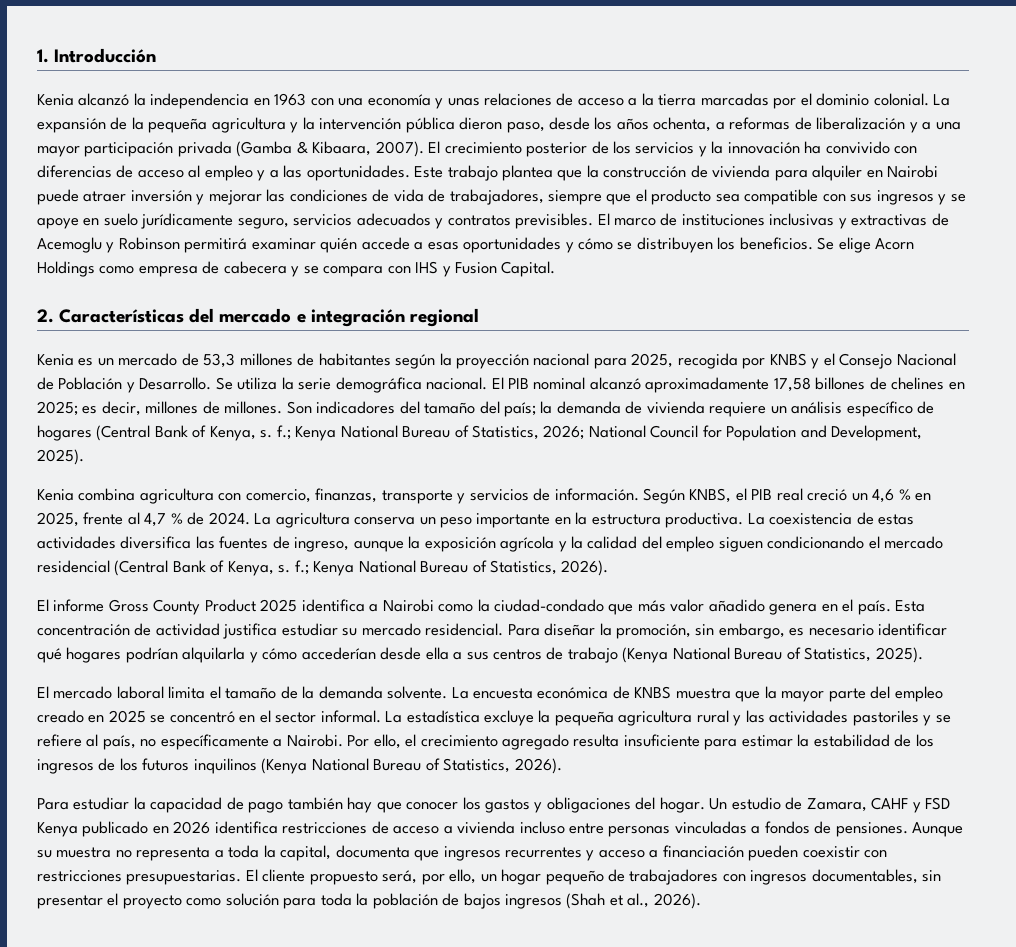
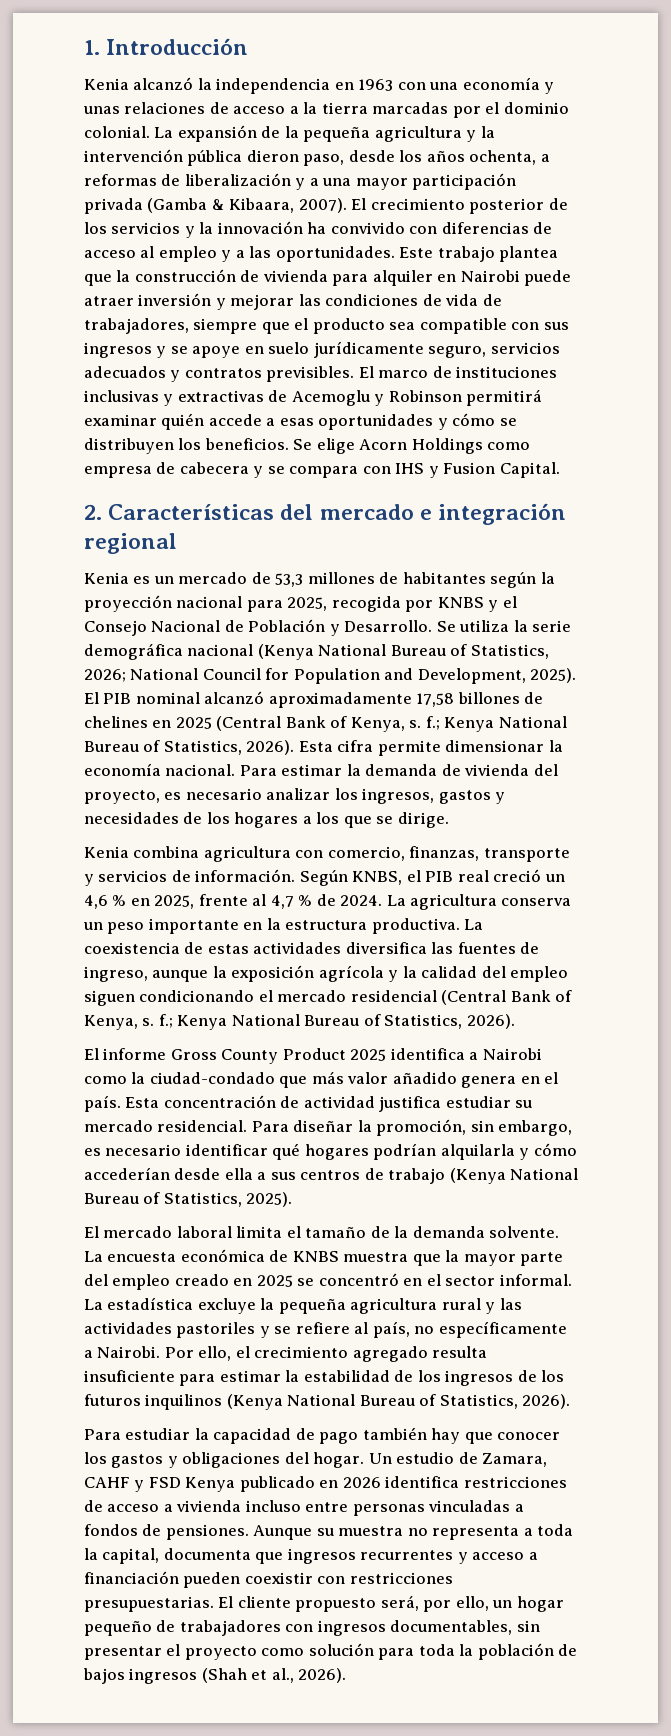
- Se utiliza la serie demográfica nacional. El PIB nominal alcanzó aproximadamente 17,58 billones de chelines en 2025; es decir, millones de millones. Son indicadores del tamaño del país; la demanda de vivienda requiere un análisis específico de hogares (Central Bank of Kenya, s. f.; Kenya National Bureau of Statistics, 2026; National Council for Population and Development, 2025).
+ Se utiliza la serie demográfica nacional (Kenya National Bureau of Statistics, 2026; National Council for Population and Development, 2025). El PIB nominal alcanzó aproximadamente 17,58 billones de chelines en 2025 (Central Bank of Kenya, s. f.; Kenya National Bureau of Statistics, 2026). Esta cifra permite dimensionar la economía nacional. Para estimar la demanda de vivienda del proyecto, es necesario analizar los ingresos, gastos y necesidades de los hogares a los que se dirige.

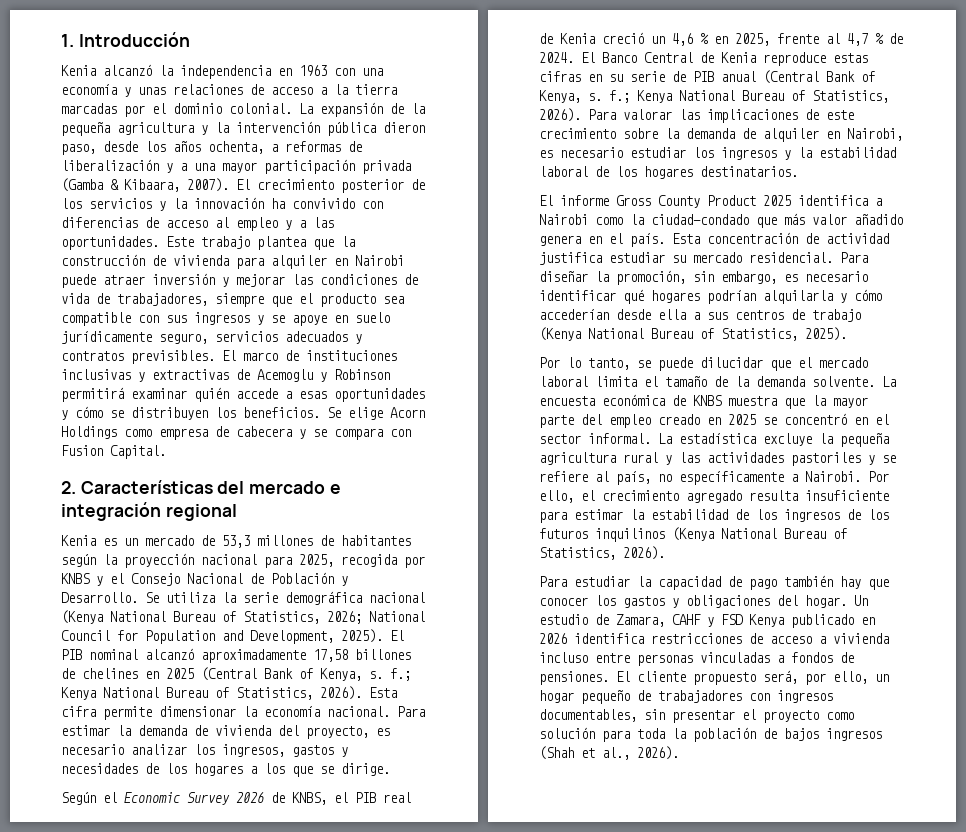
- Se elige Acorn Holdings como empresa de cabecera y se compara con IHS y Fusion Capital.
+ Se elige Acorn Holdings como empresa de cabecera y se compara con Fusion Capital.
- Kenia combina agricultura con comercio, finanzas, transporte y servicios de información. Según KNBS, el PIB real creció un 4,6 % en 2025, frente al 4,7 % de 2024.
+ Según el Economic Survey 2026 de KNBS, el PIB real de Kenia creció un 4,6 % en 2025, frente al 4,7 % de 2024.
- La agricultura conserva un peso importante en la estructura productiva. La coexistencia de estas actividades diversifica las fuentes de ingreso, aunque la exposición agrícola y la calidad del empleo siguen condicionando el mercado residencial (Central Bank of Kenya, s. f.; Kenya National Bureau of Statistics, 2026).
+ El Banco Central de Kenia reproduce estas cifras en su serie de PIB anual (Central Bank of Kenya, s. f.; Kenya National Bureau of Statistics, 2026). Para valorar las implicaciones de este crecimiento sobre la demanda de alquiler en Nairobi, es necesario estudiar los ingresos y la estabilidad laboral de los hogares destinatarios.
- El mercado laboral limita el tamaño de la demanda solvente.
+ Por lo tanto, se puede dilucidar que el mercado laboral limita el tamaño de la demanda solvente.
- Aunque su muestra no representa a toda la capital, documenta que ingresos recurrentes y acceso a financiación pueden coexistir con restricciones presupuestarias.

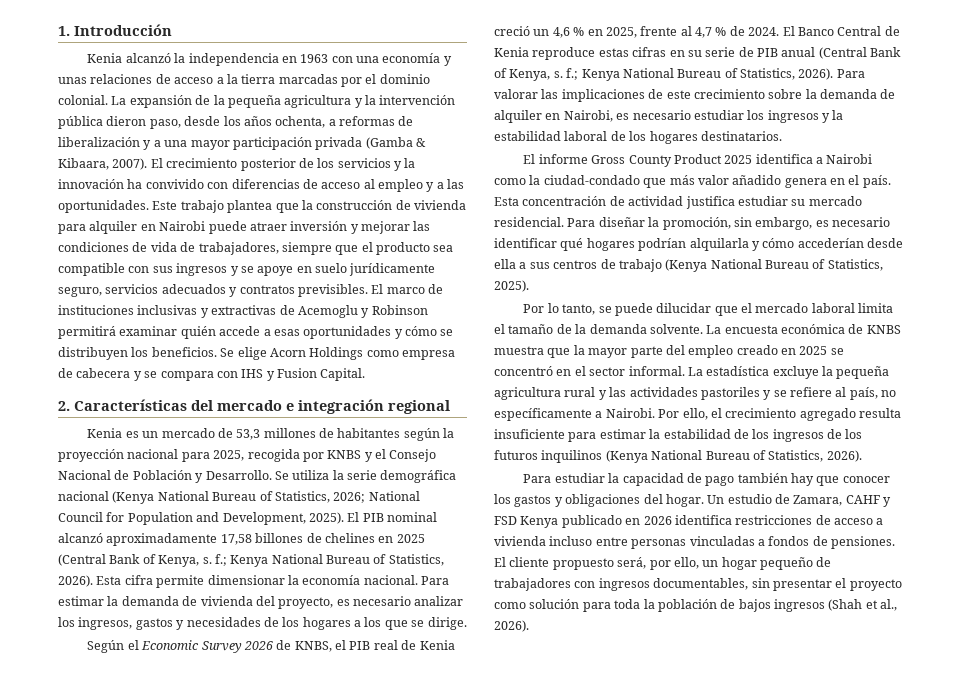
- Se elige Acorn Holdings como empresa de cabecera y se compara con Fusion Capital.
+ Se elige Acorn Holdings como empresa de cabecera y se compara con IHS y Fusion Capital.

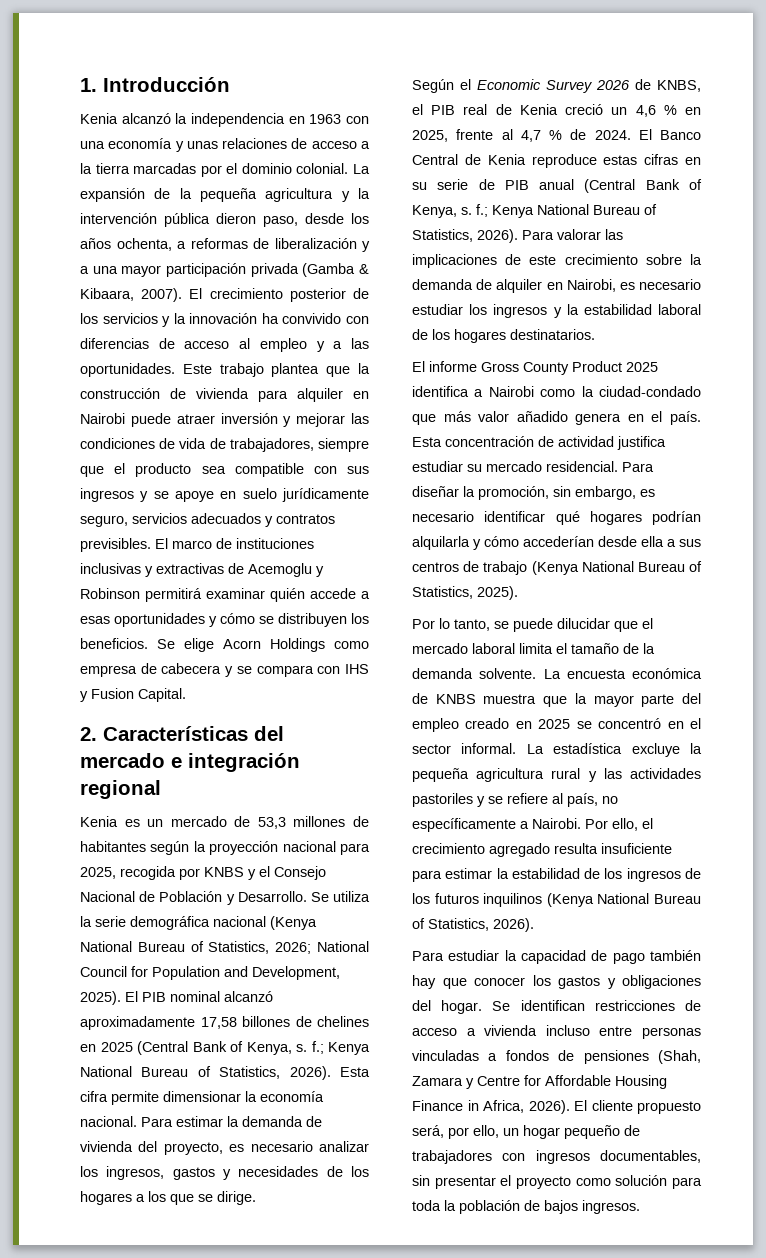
- Un estudio de Zamara, CAHF y FSD Kenya publicado en 2026 identifica restricciones de acceso a vivienda incluso entre personas vinculadas a fondos de pensiones.
+ Se identifican restricciones de acceso a vivienda incluso entre personas vinculadas a fondos de pensiones (Shah, Zamara y Centre for Affordable Housing Finance in Africa, 2026).
- El cliente propuesto será, por ello, un hogar pequeño de trabajadores con ingresos documentables, sin presentar el proyecto como solución para toda la población de bajos ingresos (Shah et al., 2026).
+ El cliente propuesto será, por ello, un hogar pequeño de trabajadores con ingresos documentables, sin presentar el proyecto como solución para toda la población de bajos ingresos.

